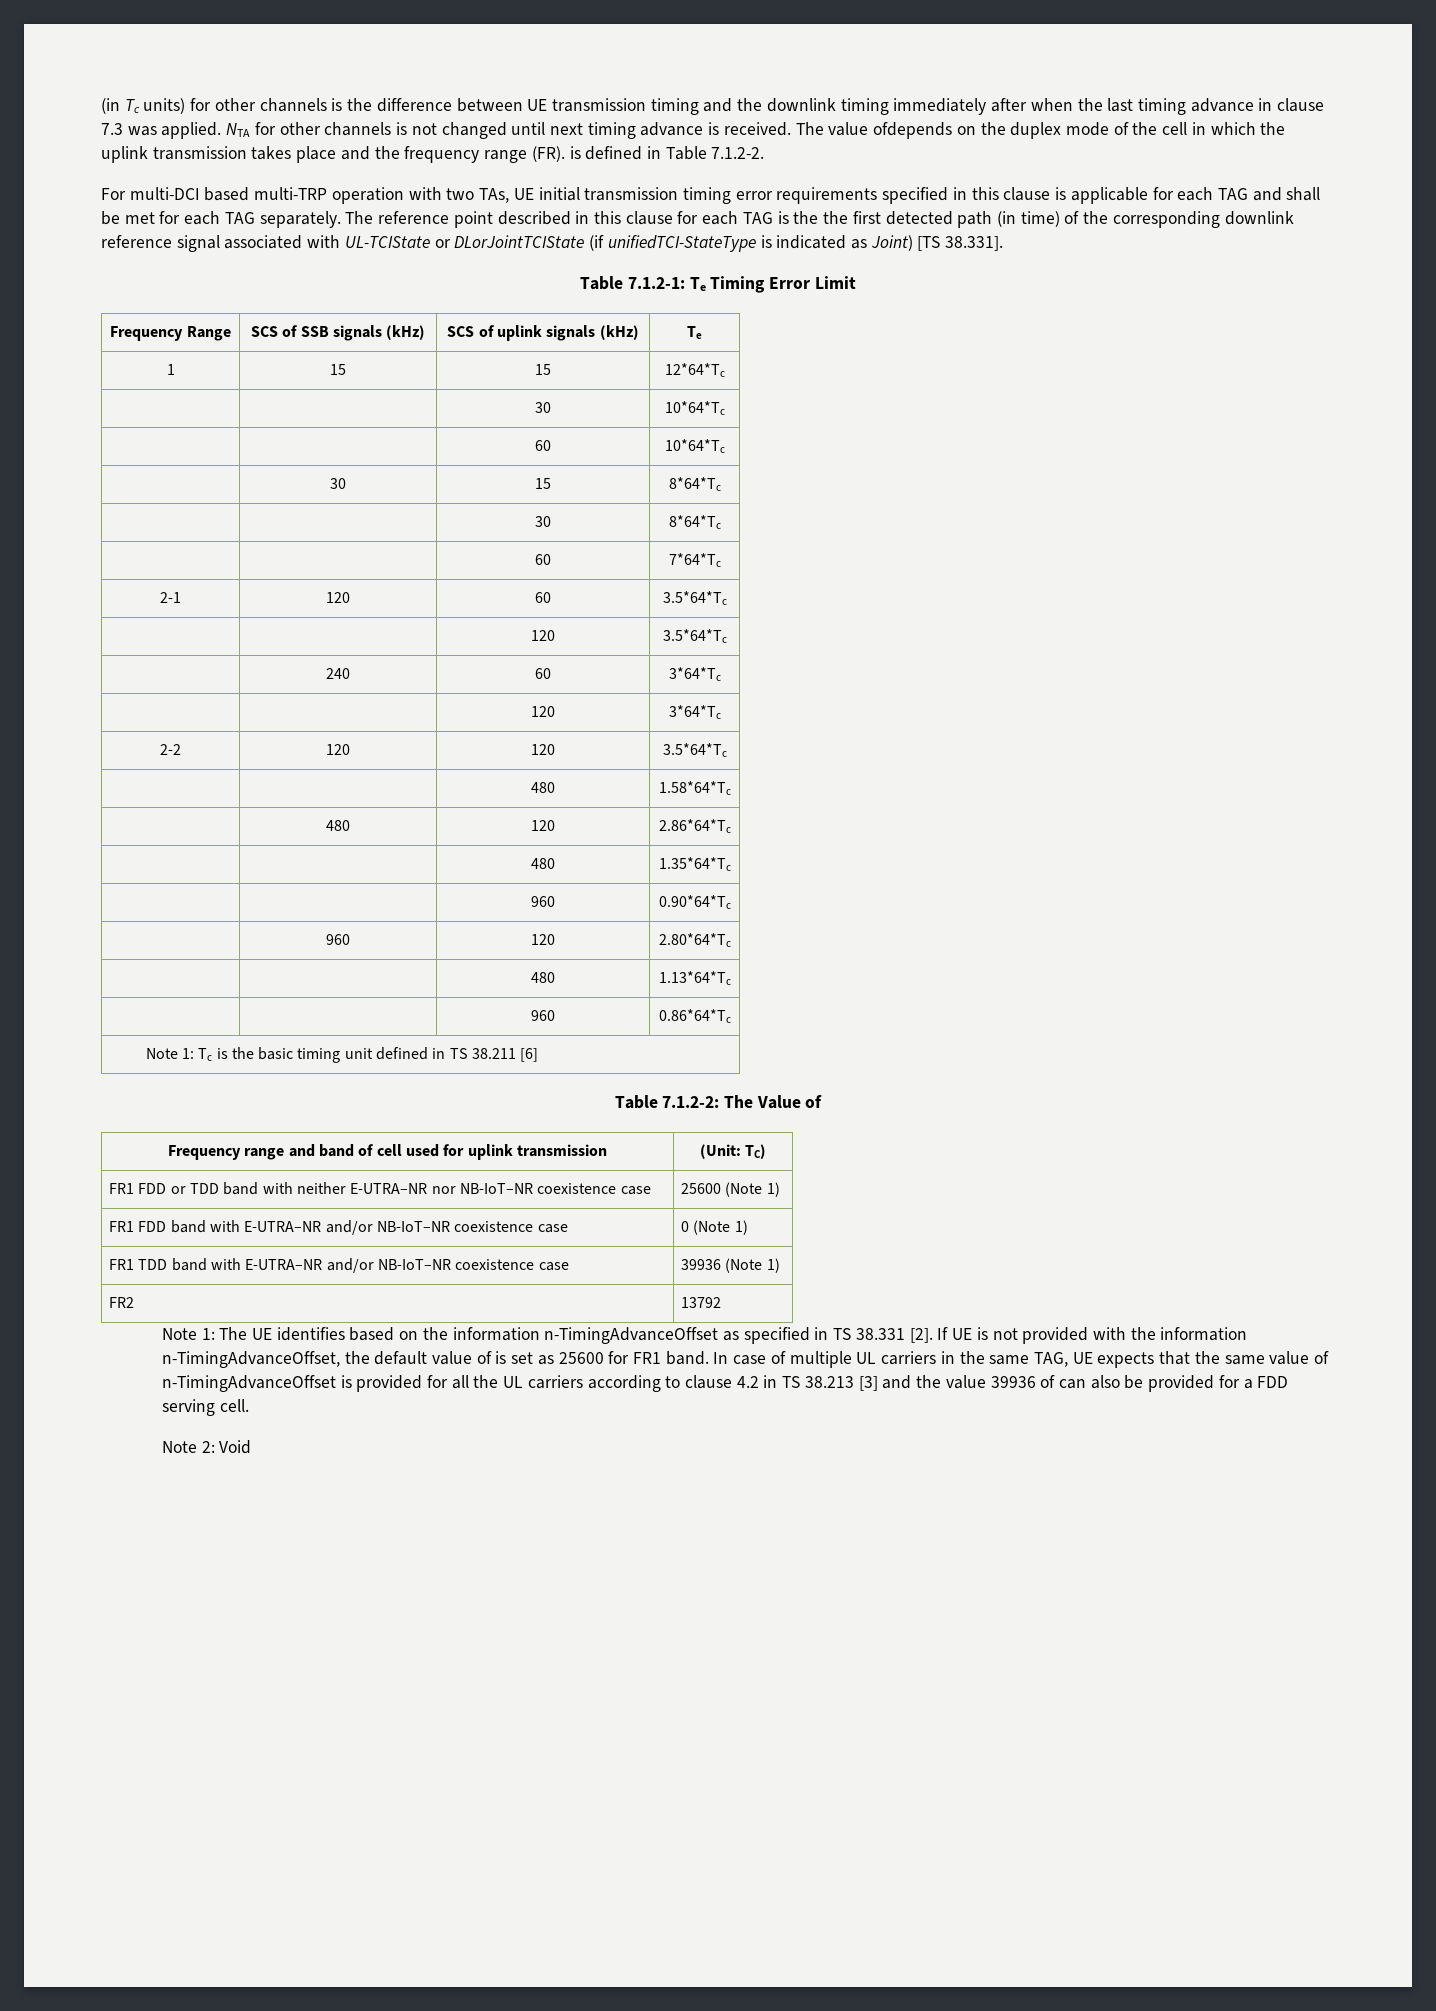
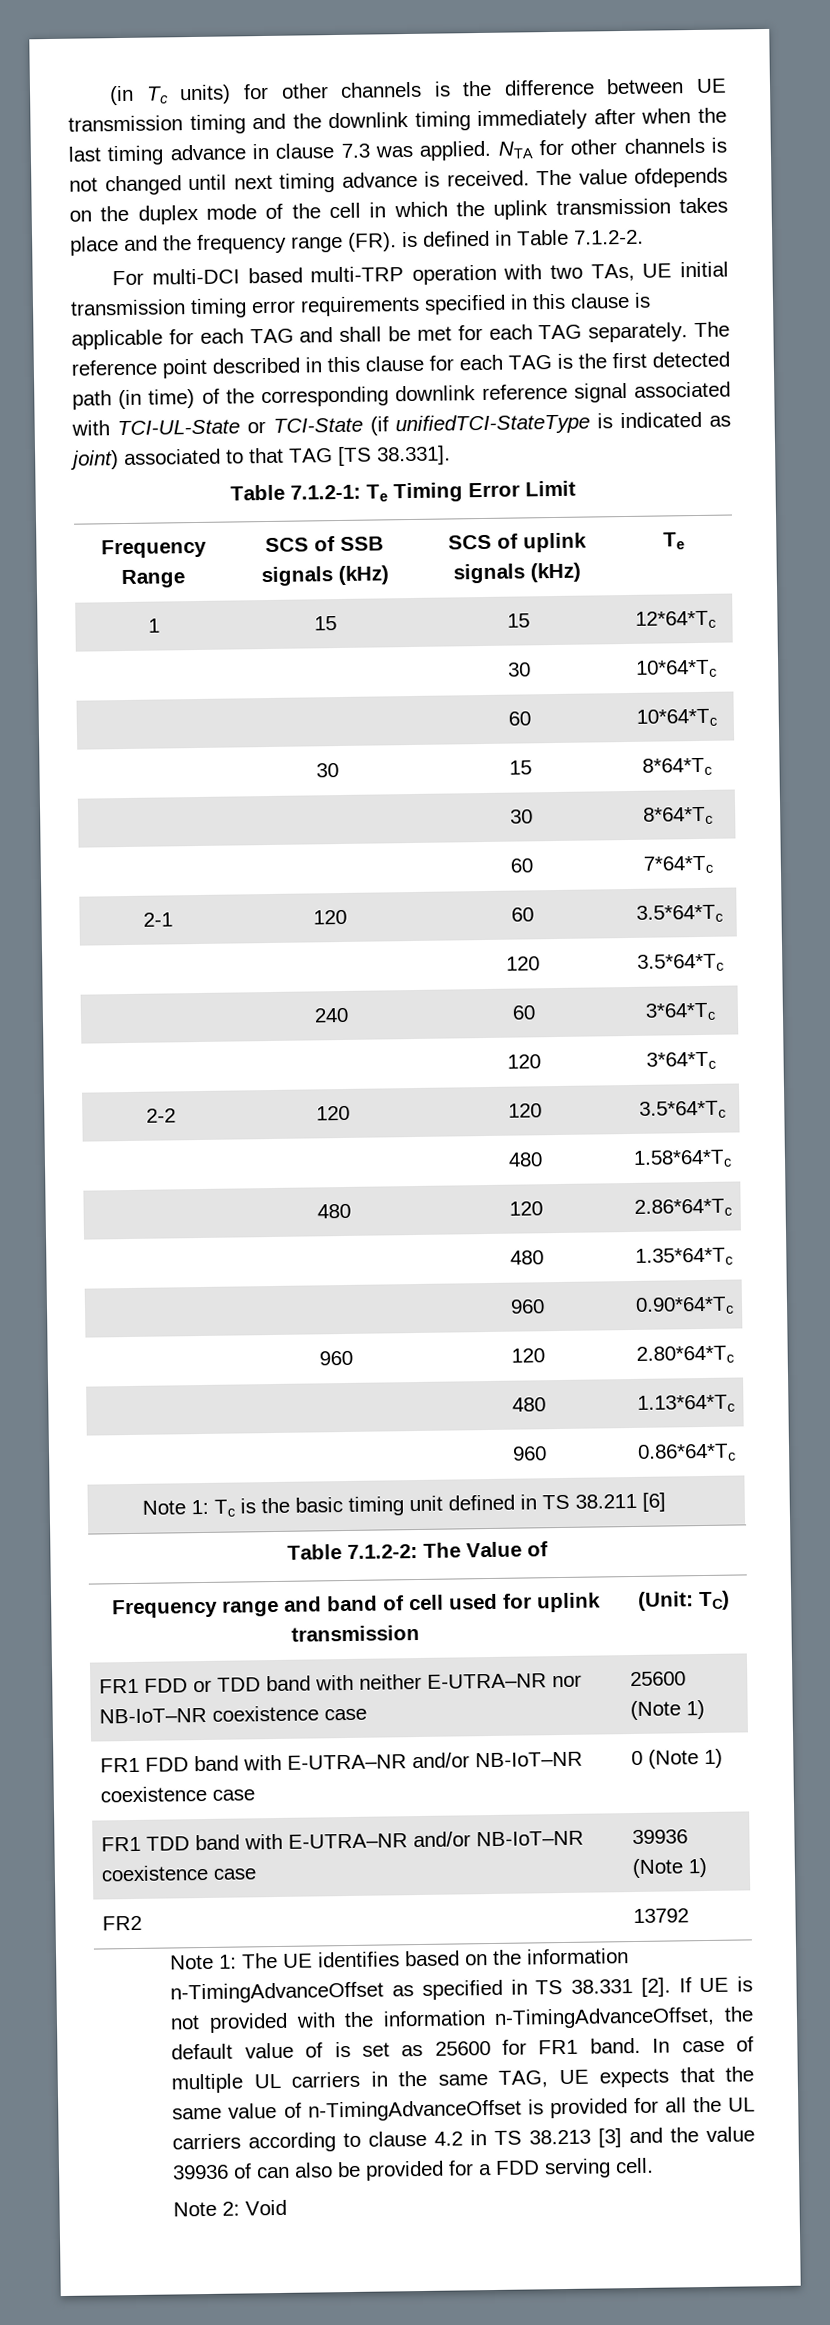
- The reference point described in this clause for each TAG is the the first detected path (in time) of the corresponding downlink reference signal associated with UL-TCIState or DLorJointTCIState (if unifiedTCI-StateType is indicated as Joint) [TS 38.331].
+ The reference point described in this clause for each TAG is the first detected path (in time) of the corresponding downlink reference signal associated with TCI-UL-State or TCI-State (if unifiedTCI-StateType is indicated as joint) associated to that TAG [TS 38.331].

